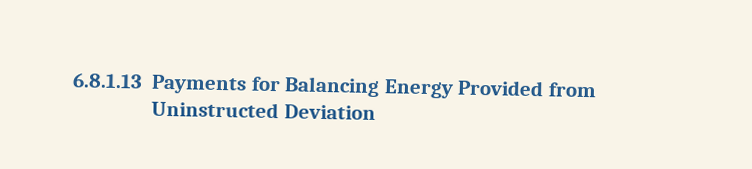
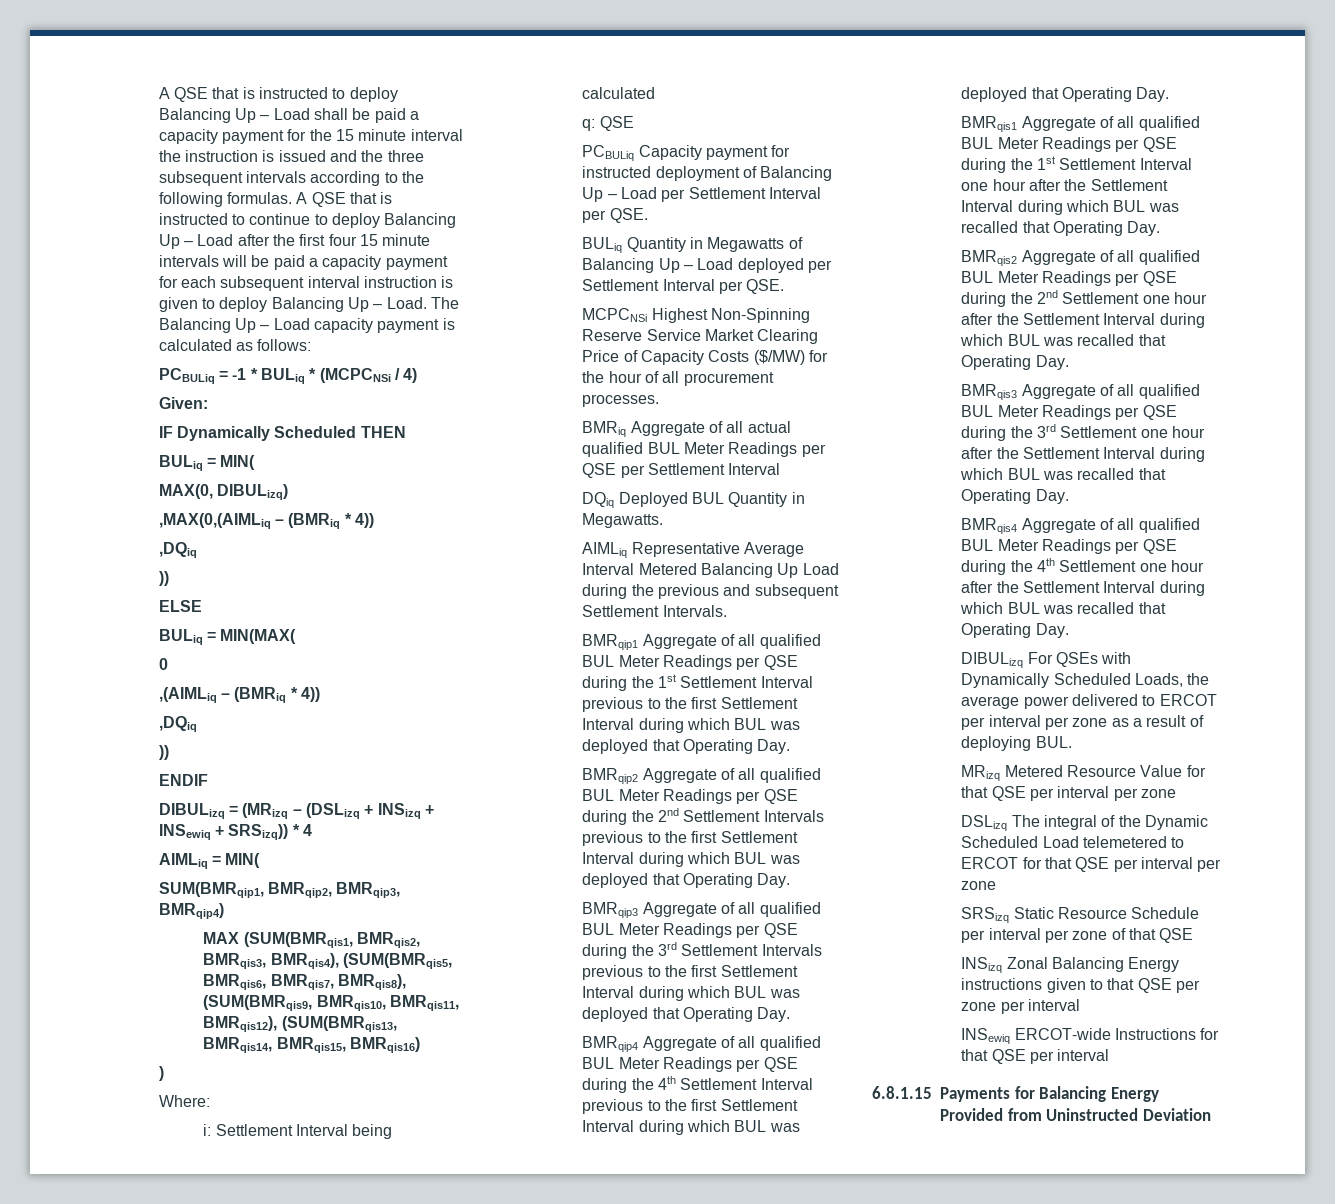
- 6.8.1.13 Payments for Balancing Energy Provided from Uninstructed Deviation
+ A QSE that is instructed to deploy Balancing Up – Load shall be paid a capacity payment for the 15 minute interval the instruction is issued and the three subsequent intervals according to the following formulas. A QSE that is instructed to continue to deploy Balancing Up – Load after the first four 15 minute intervals will be paid a capacity payment for each subsequent interval instruction is given to deploy Balancing Up – Load. The Balancing Up – Load capacity payment is calculated as follows:
+ PCBULiq = -1 * BULiq * (MCPCNSi / 4)
+ Given:
+ IF Dynamically Scheduled THEN
+ BULiq = MIN(
+ MAX(0, DIBULizq)
+ ,MAX(0,(AIMLiq – (BMRiq * 4))
+ ,DQiq
+ ))
+ ELSE
+ BULiq = MIN(MAX(
+ 0
+ ,(AIMLiq – (BMRiq * 4))
+ ,DQiq
+ ))
+ ENDIF
+ DIBULizq = (MRizq – (DSLizq + INSizq + INSewiq + SRSizq)) * 4
+ AIMLiq = MIN(
+ SUM(BMRqip1, BMRqip2, BMRqip3, BMRqip4)
+ MAX (SUM(BMRqis1, BMRqis2, BMRqis3, BMRqis4), (SUM(BMRqis5, BMRqis6, BMRqis7, BMRqis8), (SUM(BMRqis9, BMRqis10, BMRqis11, BMRqis12), (SUM(BMRqis13, BMRqis14, BMRqis15, BMRqis16)
+ )
+ Where:
+ i: Settlement Interval being calculated
+ q: QSE
+ PCBULiq Capacity payment for instructed deployment of Balancing Up – Load per Settlement Interval per QSE.
+ BULiq Quantity in Megawatts of Balancing Up – Load deployed per Settlement Interval per QSE.
+ MCPCNSi Highest Non-Spinning Reserve Service Market Clearing Price of Capacity Costs ($/MW) for the hour of all procurement processes.
+ BMRiq Aggregate of all actual qualified BUL Meter Readings per QSE per Settlement Interval
+ DQiq Deployed BUL Quantity in Megawatts.
+ AIMLiq Representative Average Interval Metered Balancing Up Load during the previous and subsequent Settlement Intervals.
+ BMRqip1 Aggregate of all qualified BUL Meter Readings per QSE during the 1st Settlement Interval previous to the first Settlement Interval during which BUL was deployed that Operating Day.
+ BMRqip2 Aggregate of all qualified BUL Meter Readings per QSE during the 2nd Settlement Intervals previous to the first Settlement Interval during which BUL was deployed that Operating Day.
+ BMRqip3 Aggregate of all qualified BUL Meter Readings per QSE during the 3rd Settlement Intervals previous to the first Settlement Interval during which BUL was deployed that Operating Day.
+ BMRqip4 Aggregate of all qualified BUL Meter Readings per QSE during the 4th Settlement Interval previous to the first Settlement Interval during which BUL was deployed that Operating Day.
+ BMRqis1 Aggregate of all qualified BUL Meter Readings per QSE during the 1st Settlement Interval one hour after the Settlement Interval during which BUL was recalled that Operating Day.
+ BMRqis2 Aggregate of all qualified BUL Meter Readings per QSE during the 2nd Settlement one hour after the Settlement Interval during which BUL was recalled that Operating Day.
+ BMRqis3 Aggregate of all qualified BUL Meter Readings per QSE during the 3rd Settlement one hour after the Settlement Interval during which BUL was recalled that Operating Day.
+ BMRqis4 Aggregate of all qualified BUL Meter Readings per QSE during the 4th Settlement one hour after the Settlement Interval during which BUL was recalled that Operating Day.
+ DIBULizq For QSEs with Dynamically Scheduled Loads, the average power delivered to ERCOT per interval per zone as a result of deploying BUL.
+ MRizq Metered Resource Value for that QSE per interval per zone
+ DSLizq The integral of the Dynamic Scheduled Load telemetered to ERCOT for that QSE per interval per zone
+ SRSizq Static Resource Schedule per interval per zone of that QSE
+ INSizq Zonal Balancing Energy instructions given to that QSE per zone per interval
+ INSewiq ERCOT-wide Instructions for that QSE per interval
+ 6.8.1.15 Payments for Balancing Energy Provided from Uninstructed Deviation

